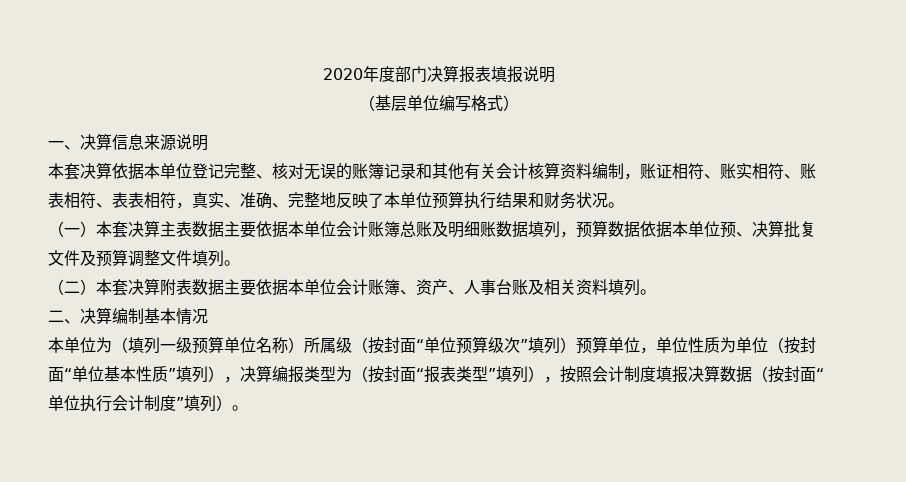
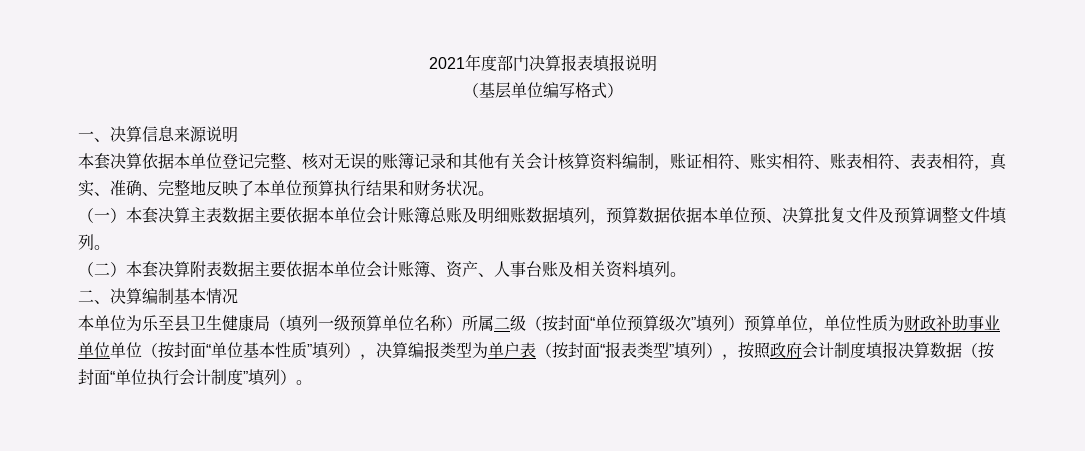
- 2020年度部门决算报表填报说明
+ 2021年度部门决算报表填报说明
- 本单位为（填列一级预算单位名称）所属级（按封面“单位预算级次”填列）预算单位，单位性质为单位（按封面“单位基本性质”填列），决算编报类型为（按封面“报表类型”填列），按照会计制度填报决算数据（按封面“单位执行会计制度”填列）。
+ 本单位为乐至县卫生健康局（填列一级预算单位名称）所属二级（按封面“单位预算级次”填列）预算单位，单位性质为财政补助事业单位单位（按封面“单位基本性质”填列），决算编报类型为单户表（按封面“报表类型”填列），按照政府会计制度填报决算数据（按封面“单位执行会计制度”填列）。

